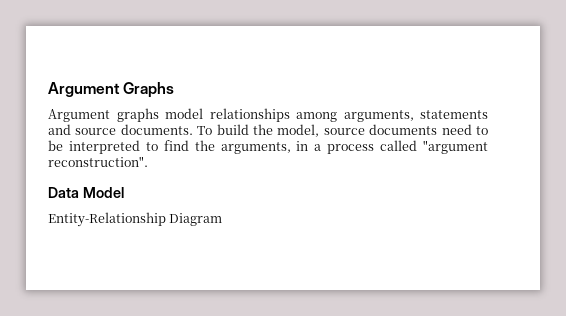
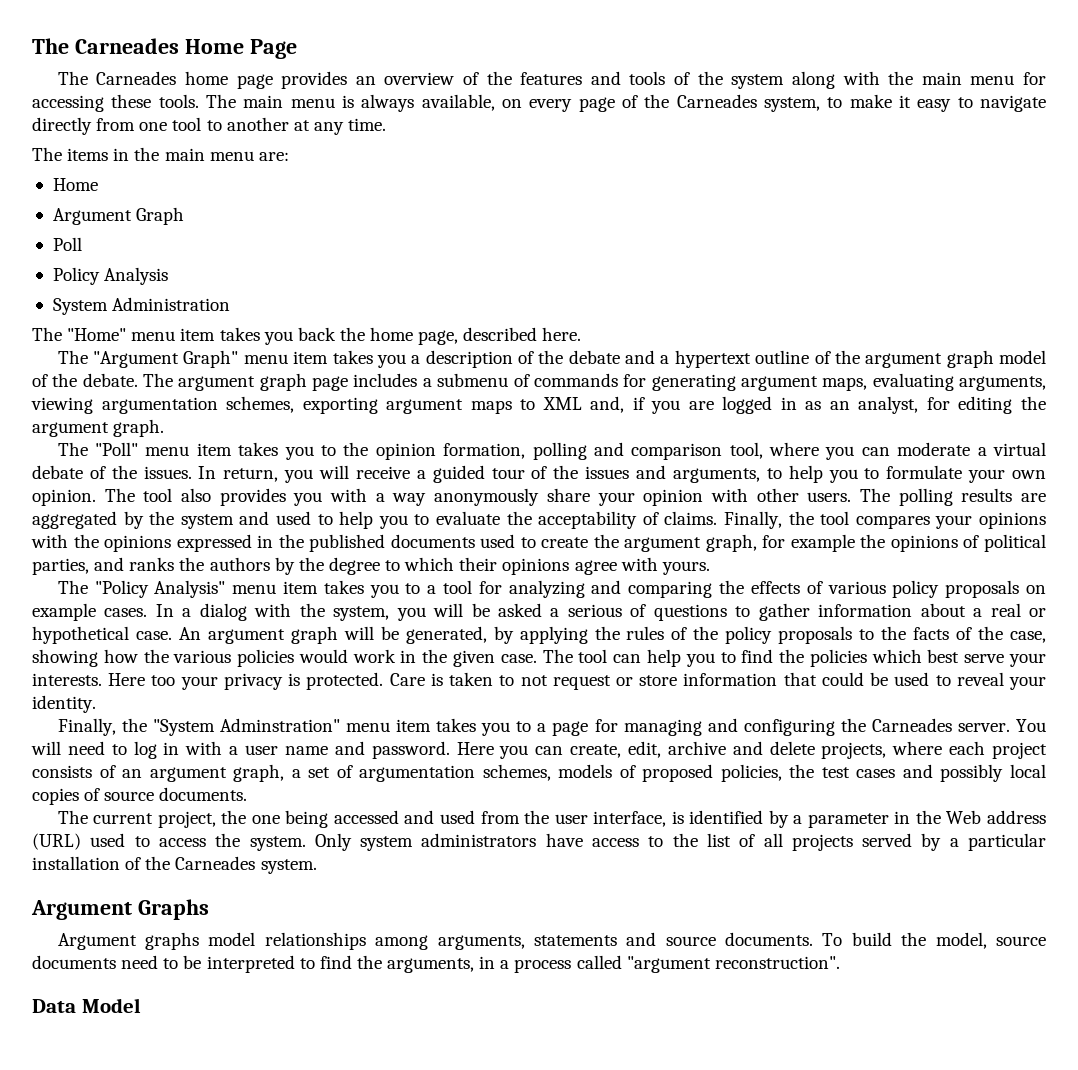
+ The Carneades Home Page
+ The Carneades home page provides an overview of the features and tools of the system along with the main menu for accessing these tools. The main menu is always available, on every page of the Carneades system, to make it easy to navigate directly from one tool to another at any time.
+ The items in the main menu are:
+ Home
+ Argument Graph
+ Poll
+ Policy Analysis
+ System Administration
+ The "Home" menu item takes you back the home page, described here.
+ The "Argument Graph" menu item takes you a description of the debate and a hypertext outline of the argument graph model of the debate. The argument graph page includes a submenu of commands for generating argument maps, evaluating arguments, viewing argumentation schemes, exporting argument maps to XML and, if you are logged in as an analyst, for editing the argument graph.
+ The "Poll" menu item takes you to the opinion formation, polling and comparison tool, where you can moderate a virtual debate of the issues. In return, you will receive a guided tour of the issues and arguments, to help you to formulate your own opinion. The tool also provides you with a way anonymously share your opinion with other users. The polling results are aggregated by the system and used to help you to evaluate the acceptability of claims. Finally, the tool compares your opinions with the opinions expressed in the published documents used to create the argument graph, for example the opinions of political parties, and ranks the authors by the degree to which their opinions agree with yours.
+ The "Policy Analysis" menu item takes you to a tool for analyzing and comparing the effects of various policy proposals on example cases. In a dialog with the system, you will be asked a serious of questions to gather information about a real or hypothetical case. An argument graph will be generated, by applying the rules of the policy proposals to the facts of the case, showing how the various policies would work in the given case. The tool can help you to find the policies which best serve your interests. Here too your privacy is protected. Care is taken to not request or store information that could be used to reveal your identity.
+ Finally, the "System Adminstration" menu item takes you to a page for managing and configuring the Carneades server. You will need to log in with a user name and password. Here you can create, edit, archive and delete projects, where each project consists of an argument graph, a set of argumentation schemes, models of proposed policies, the test cases and possibly local copies of source documents.
+ The current project, the one being accessed and used from the user interface, is identified by a parameter in the Web address (URL) used to access the system. Only system administrators have access to the list of all projects served by a particular installation of the Carneades system.
- Entity-Relationship Diagram

